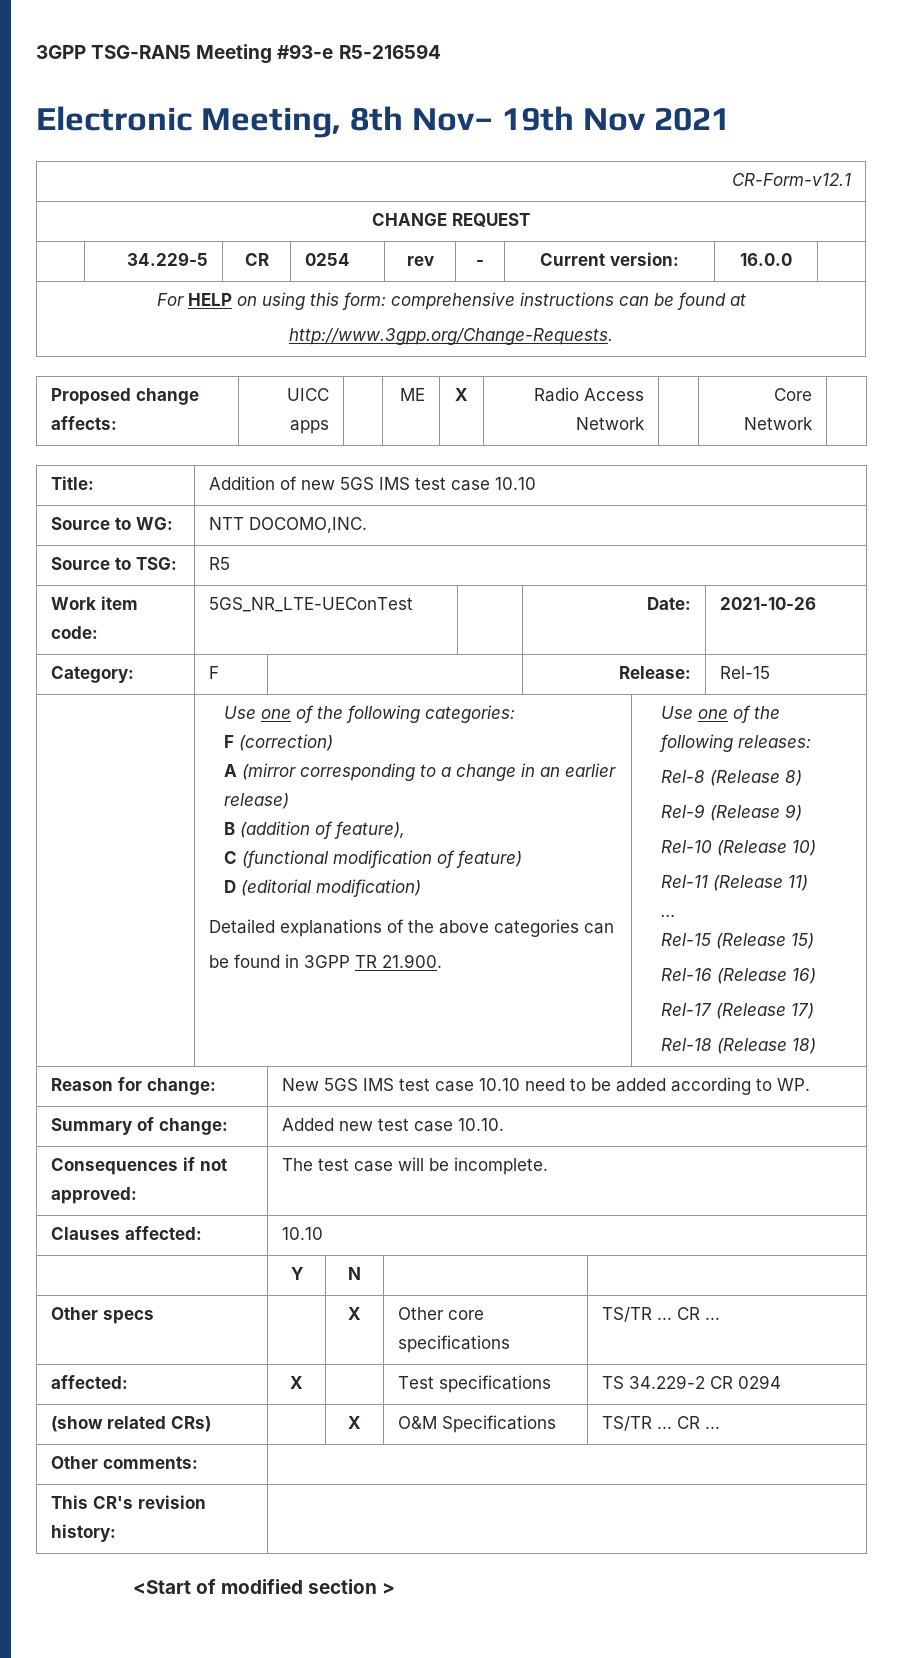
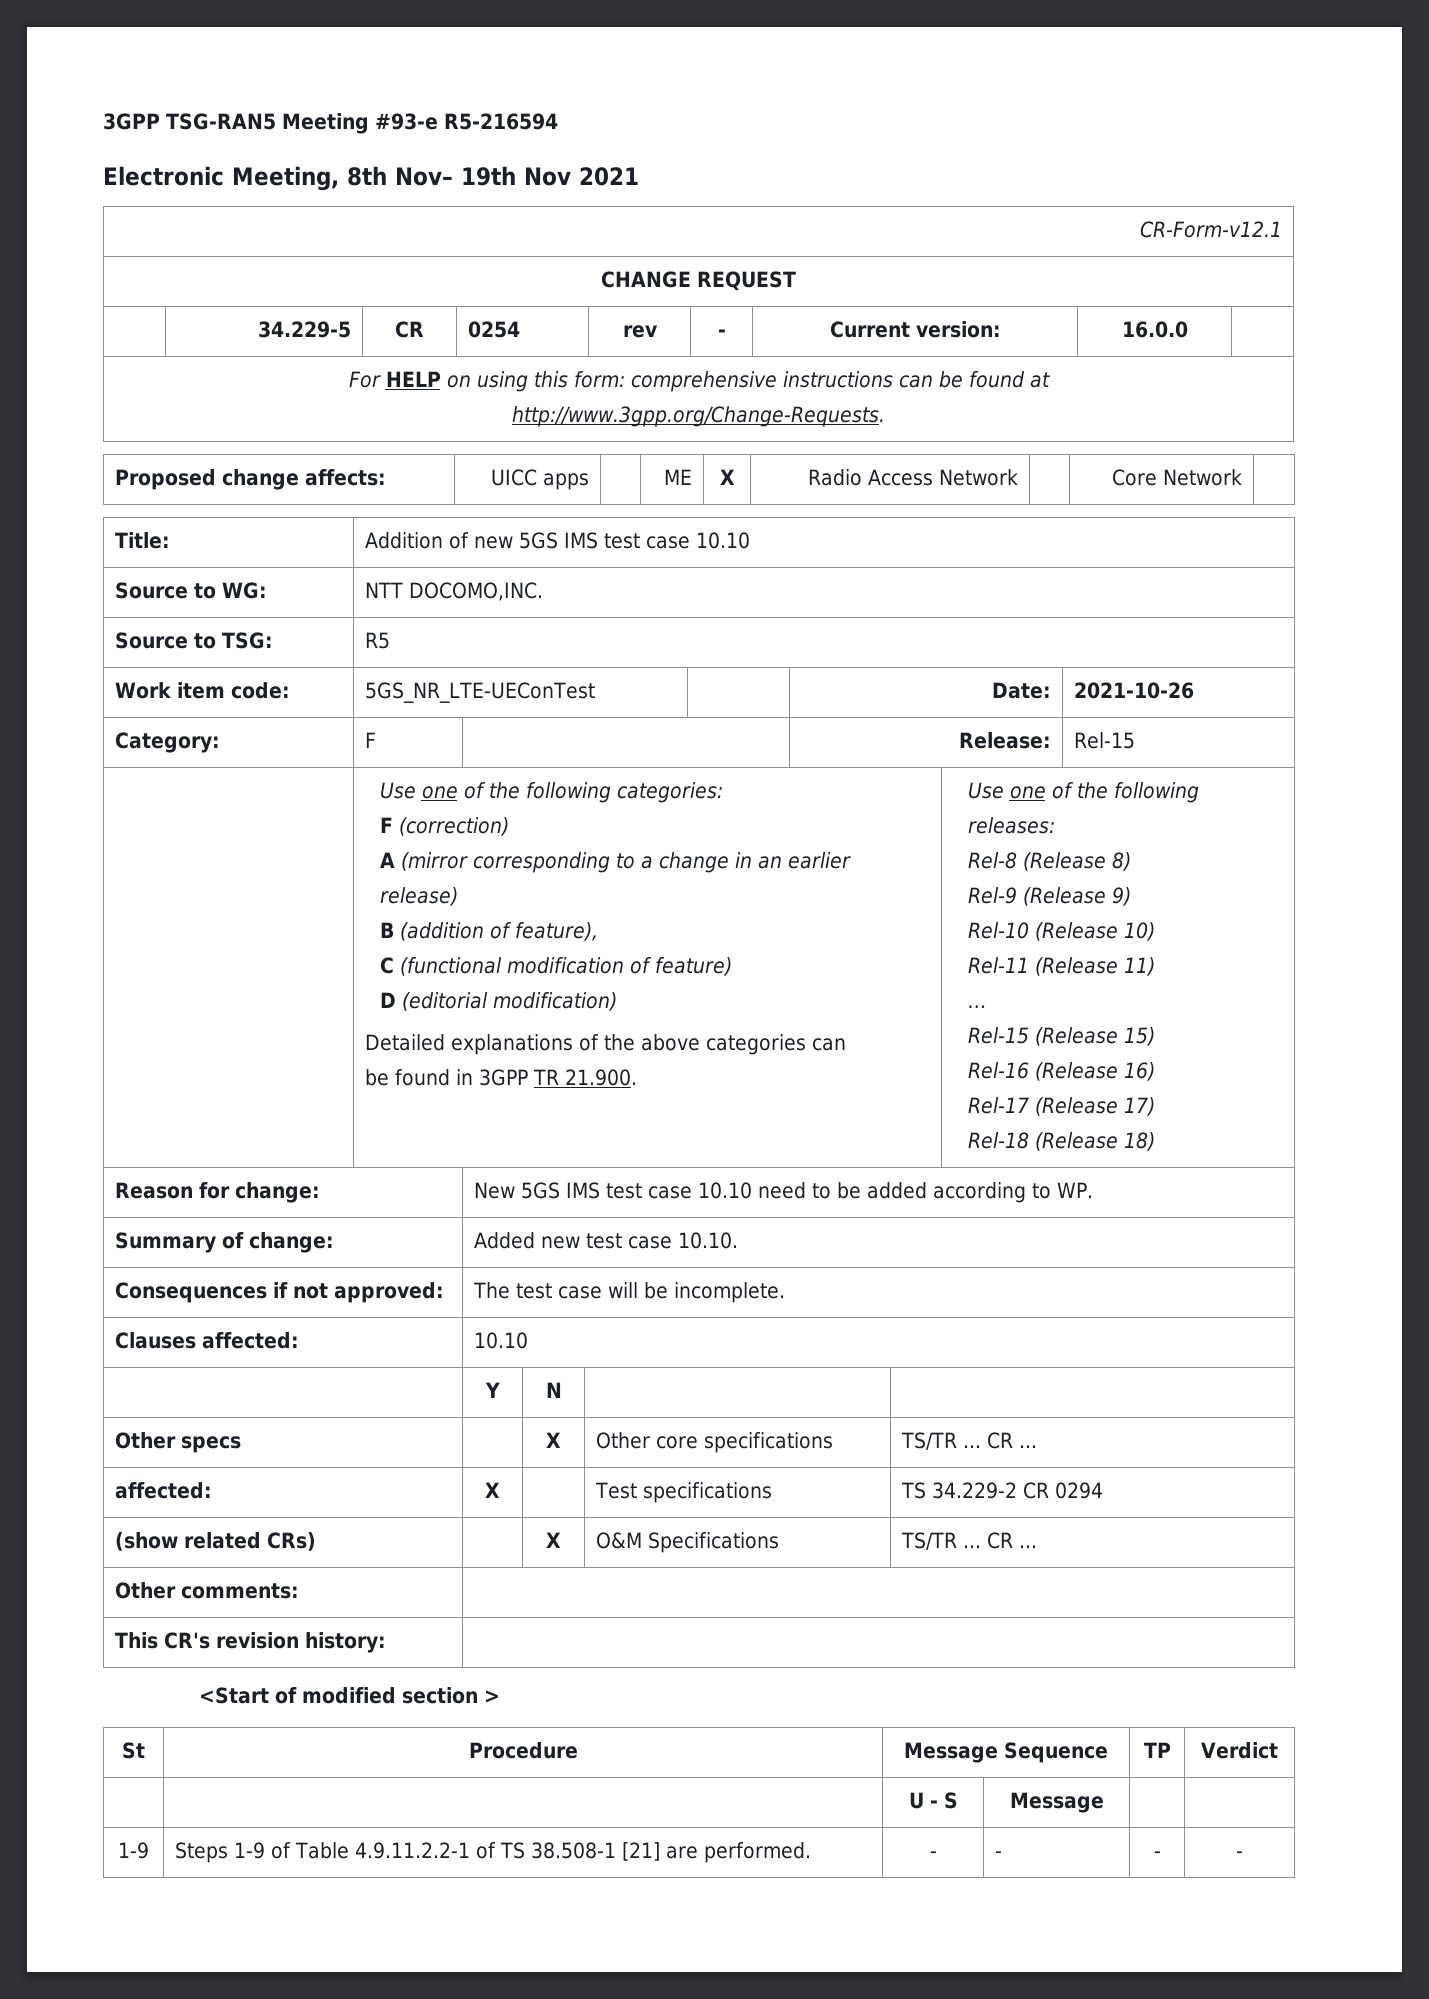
+ St | Procedure | Message Sequence | TP | Verdict
+ | | U - S | Message | |
+ 1-9 | Steps 1-9 of Table 4.9.11.2.2-1 of TS 38.508-1 [21] are performed. | - | - | - | -

